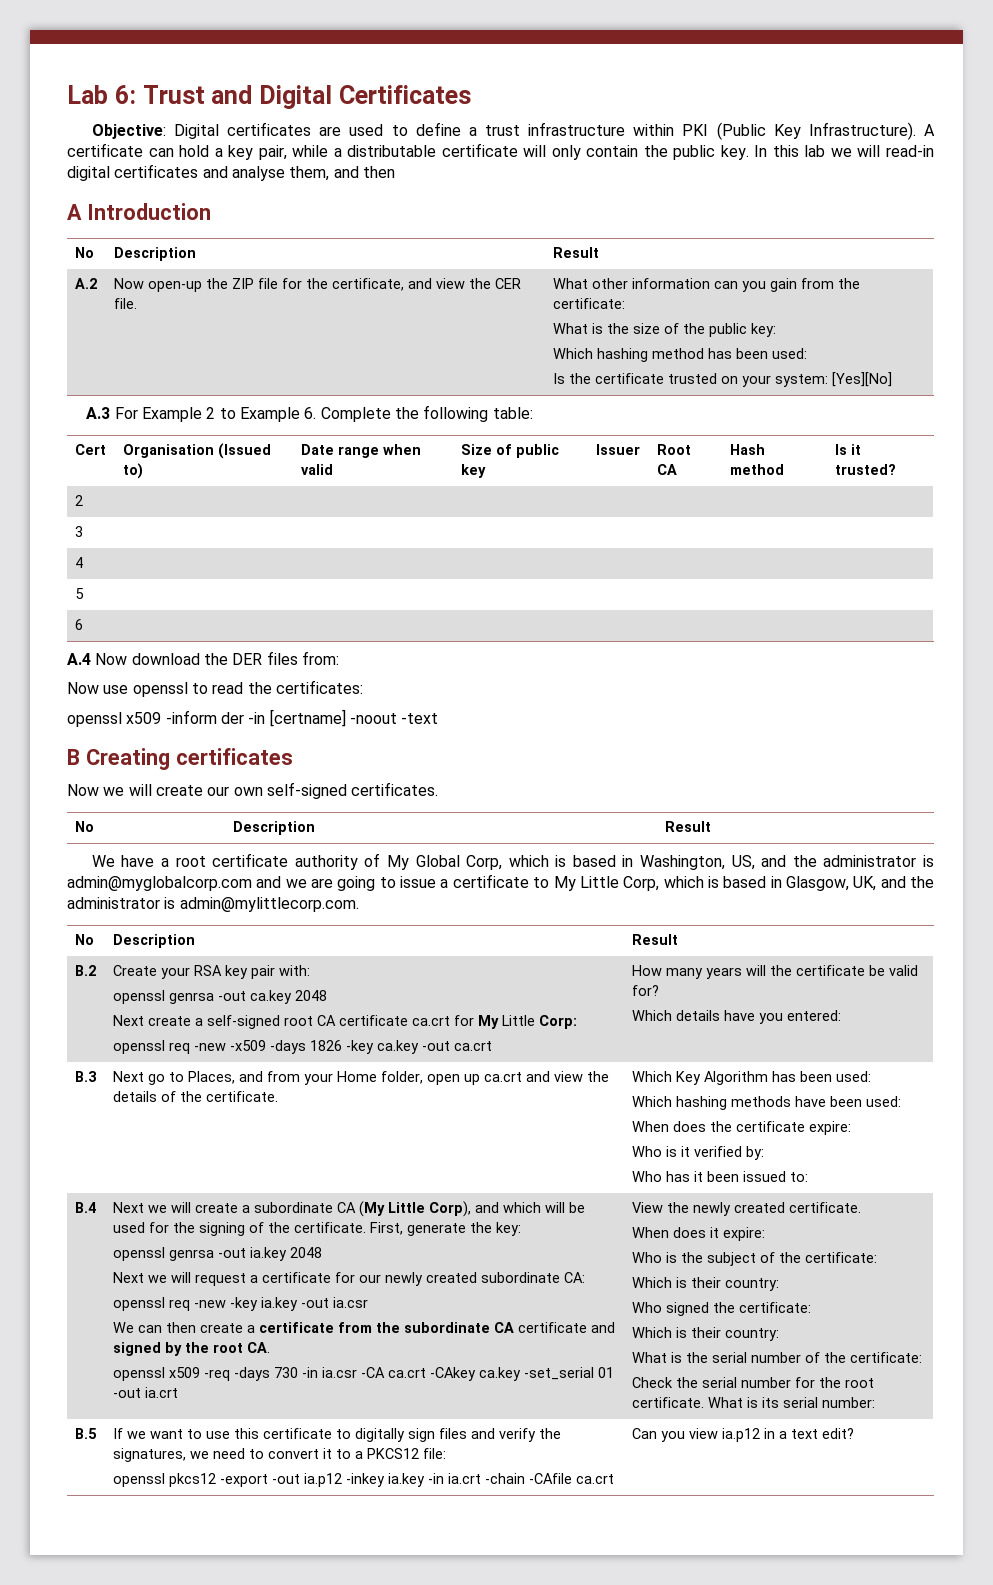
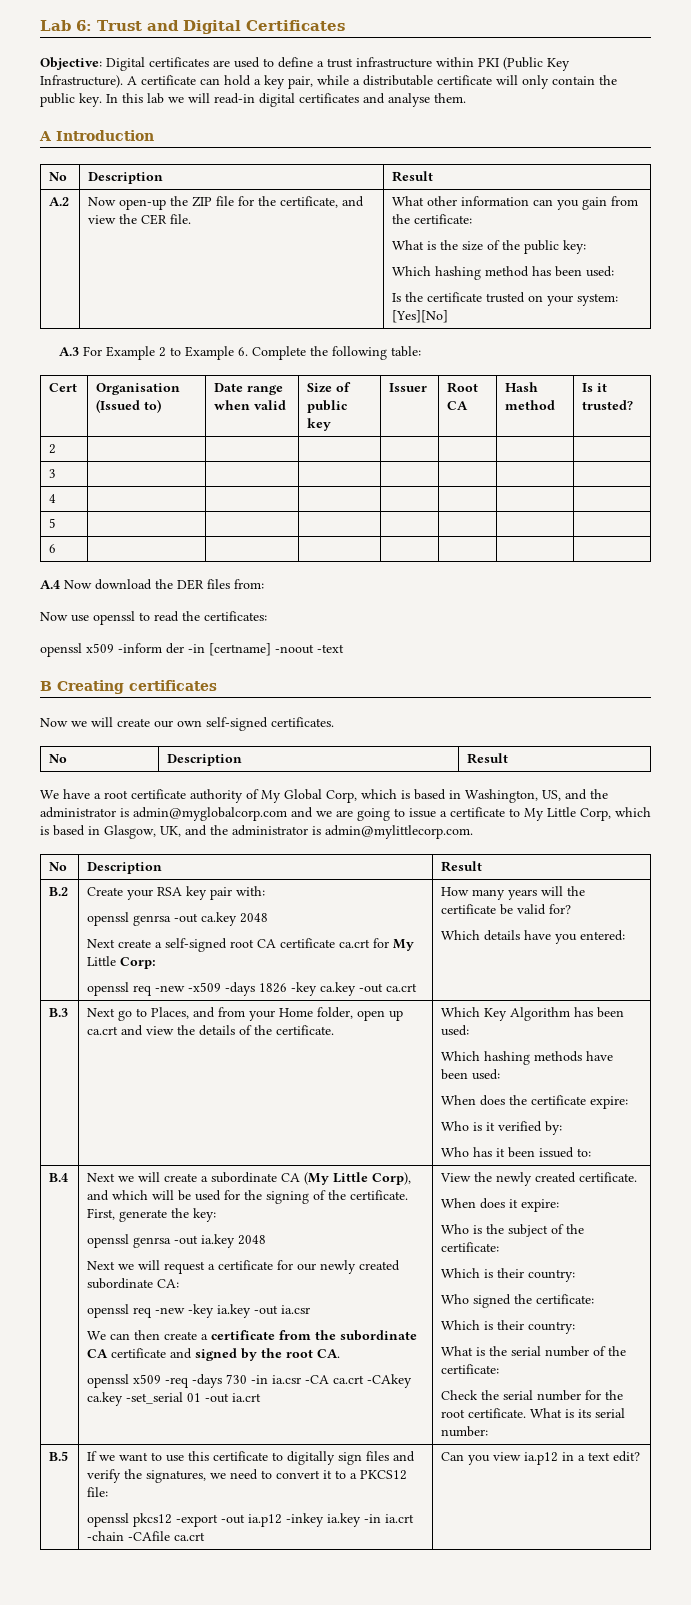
- In this lab we will read-in digital certificates and analyse them, and then
+ In this lab we will read-in digital certificates and analyse them.

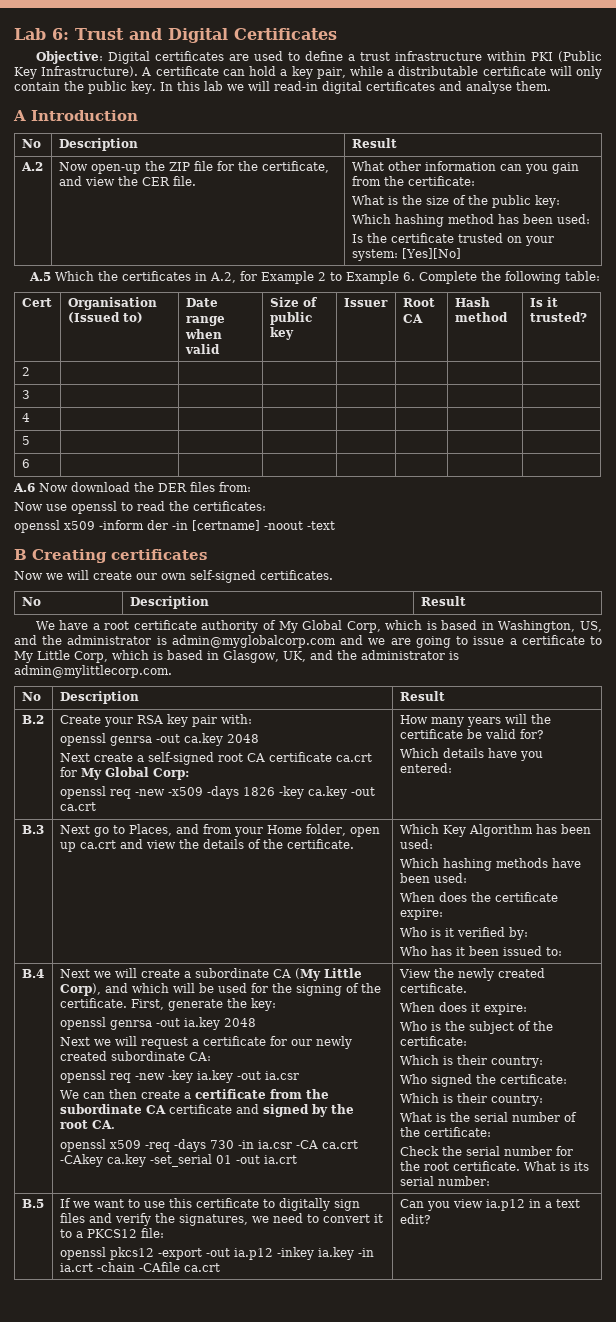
- A.3 For Example 2 to Example 6. Complete the following table:
+ A.5 Which the certificates in A.2, for Example 2 to Example 6. Complete the following table:
- A.4 Now download the DER files from:
+ A.6 Now download the DER files from:
- Next create a self-signed root CA certificate ca.crt for My Little Corp:
+ Next create a self-signed root CA certificate ca.crt for My Global Corp:

